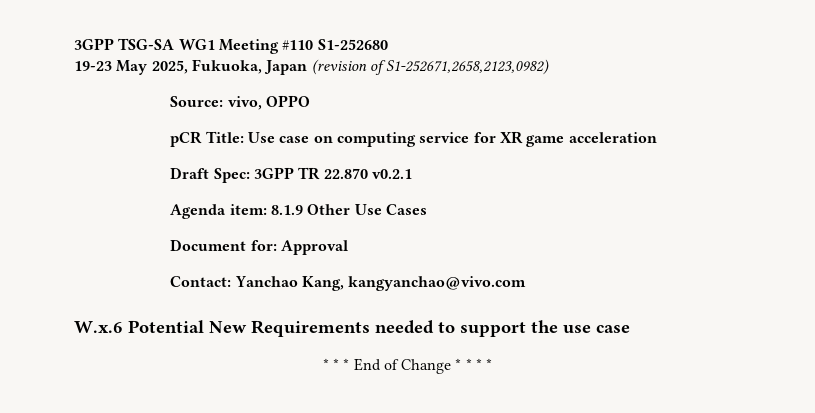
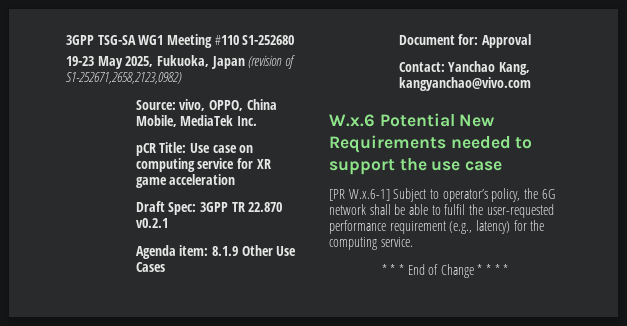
- Source: vivo, OPPO
+ Source: vivo, OPPO, China Mobile, MediaTek Inc.
+ [PR W.x.6-1] Subject to operator’s policy, the 6G network shall be able to fulfil the user-requested performance requirement (e.g., latency) for the computing service.

